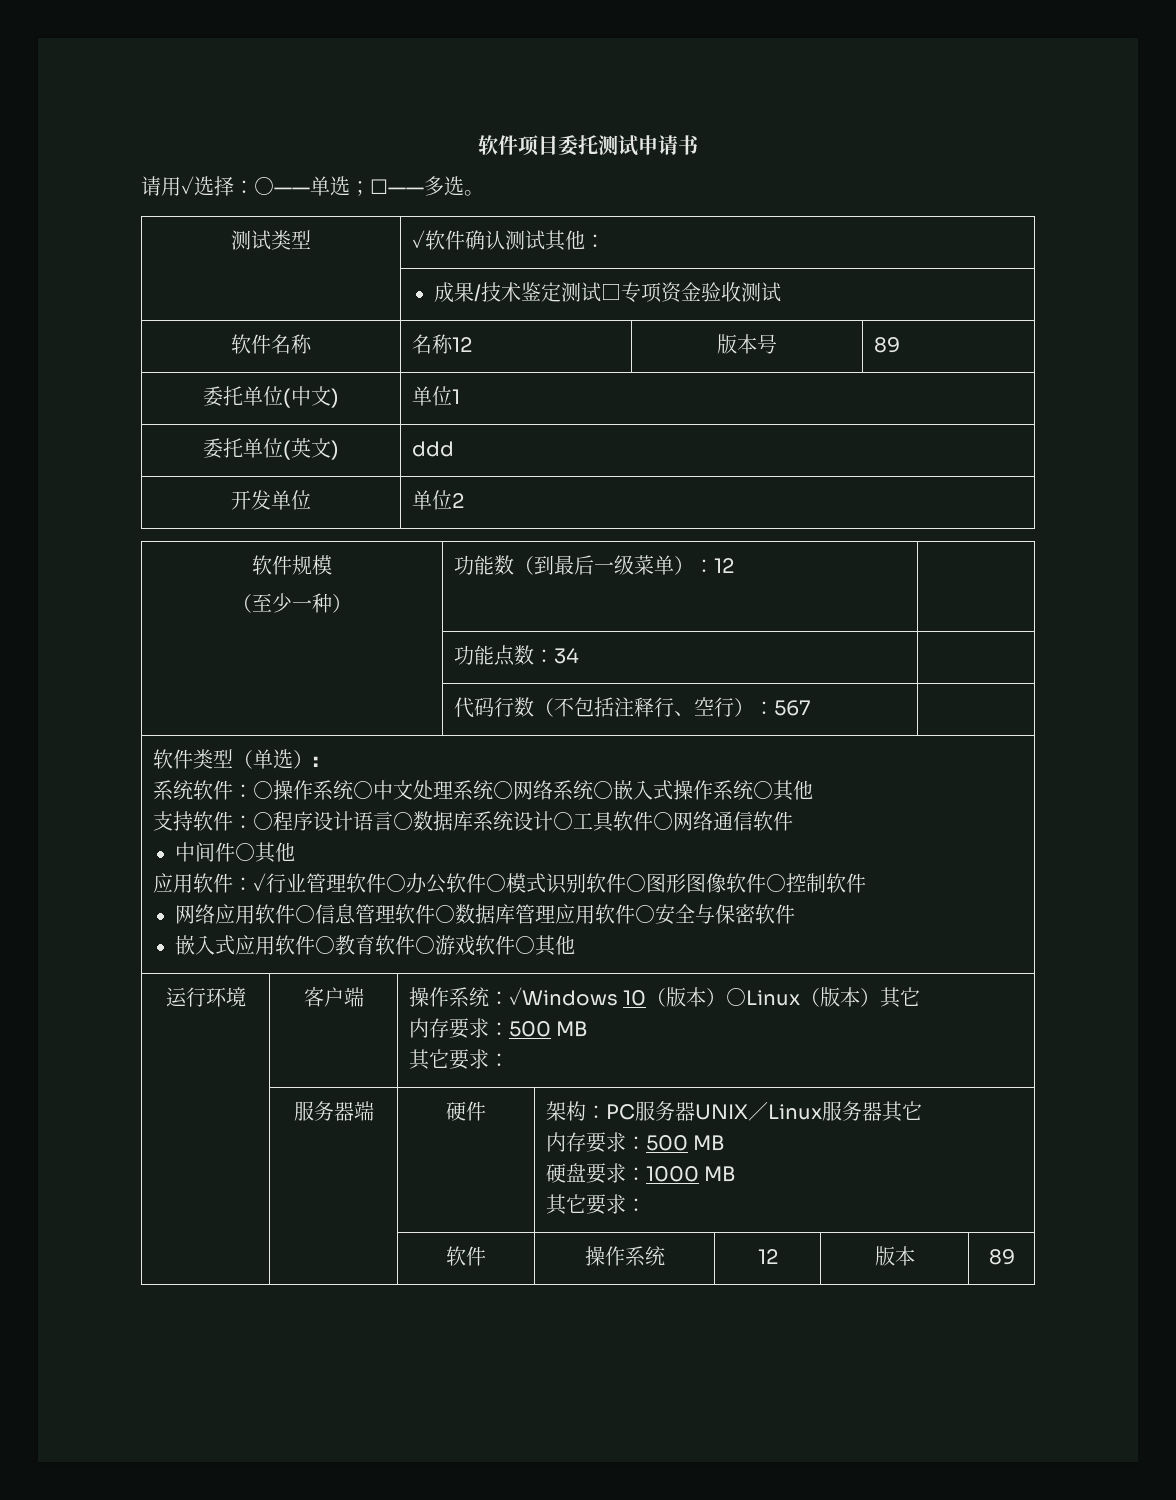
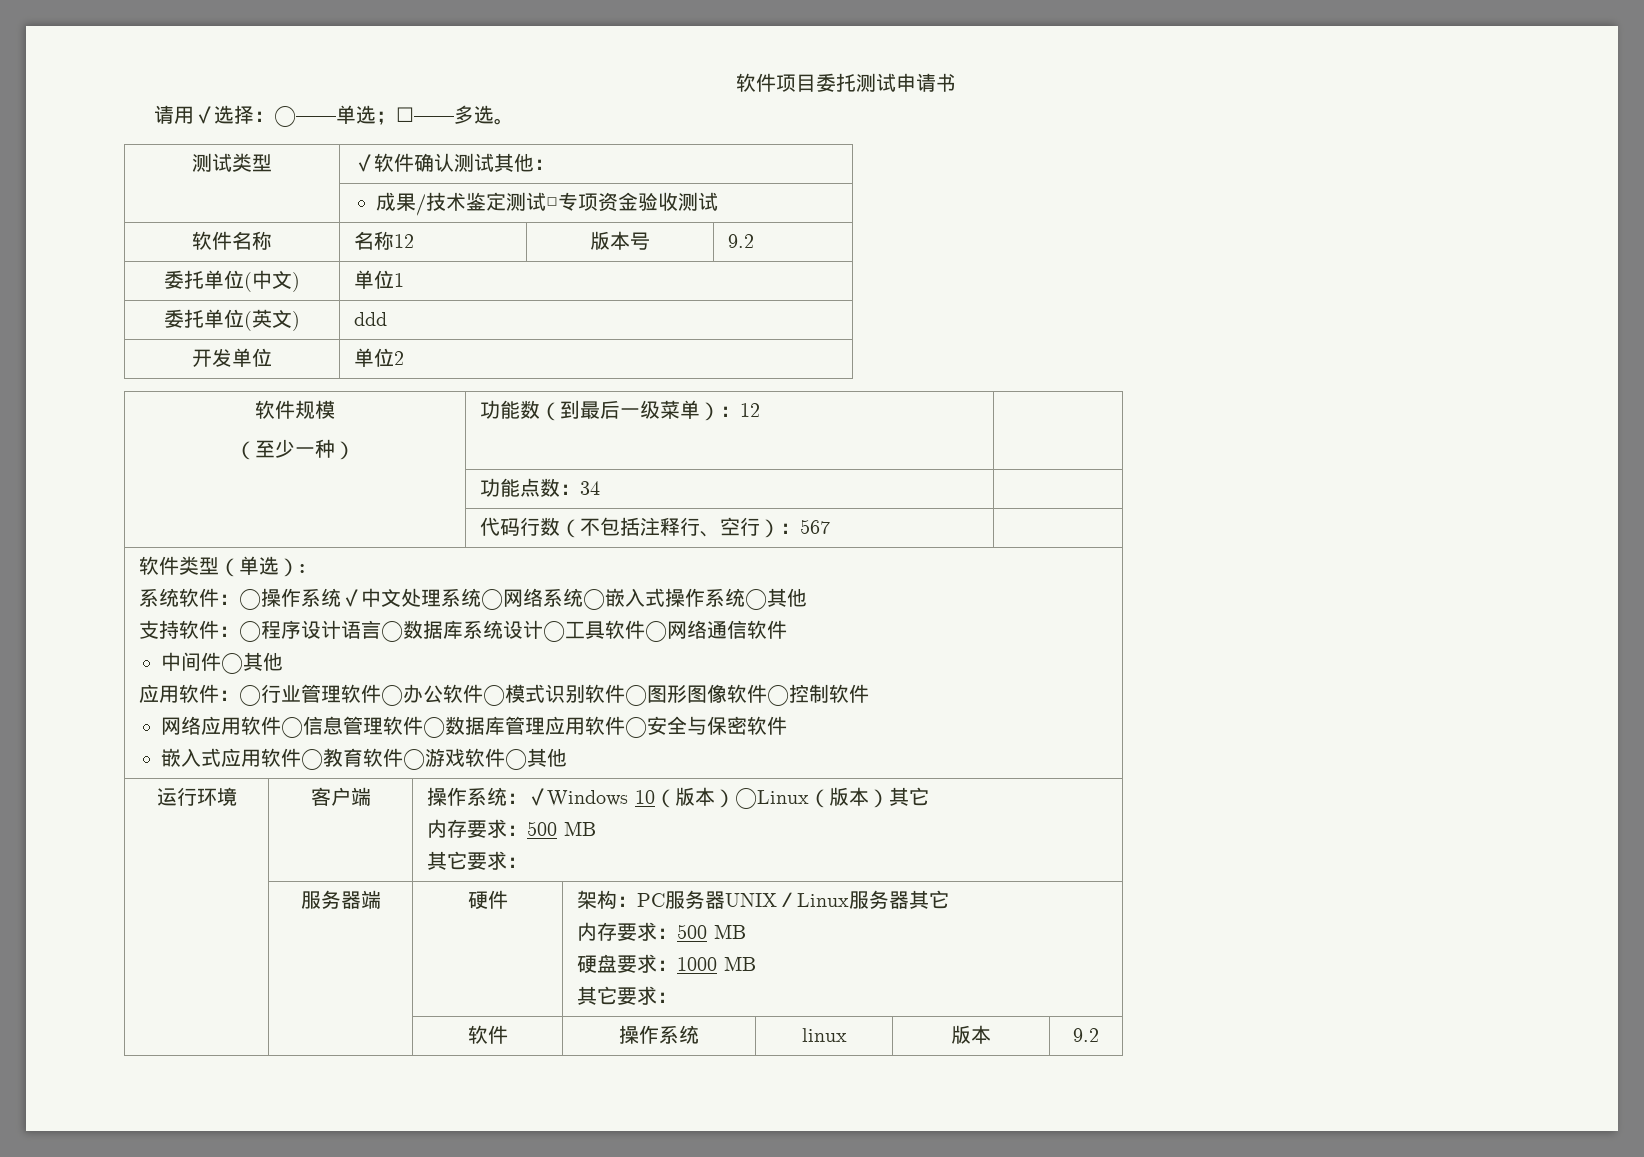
- 软件名称 | 名称12 | 版本号 | 89
+ 软件名称 | 名称12 | 版本号 | 9.2
- 系统软件：○操作系统○中文处理系统○网络系统○嵌入式操作系统○其他
+ 系统软件：○操作系统✓中文处理系统○网络系统○嵌入式操作系统○其他
- 应用软件：✓行业管理软件○办公软件○模式识别软件○图形图像软件○控制软件
+ 应用软件：○行业管理软件○办公软件○模式识别软件○图形图像软件○控制软件
- | | 软件 | 操作系统 | 12 | 版本 | 89
+ | | 软件 | 操作系统 | linux | 版本 | 9.2

